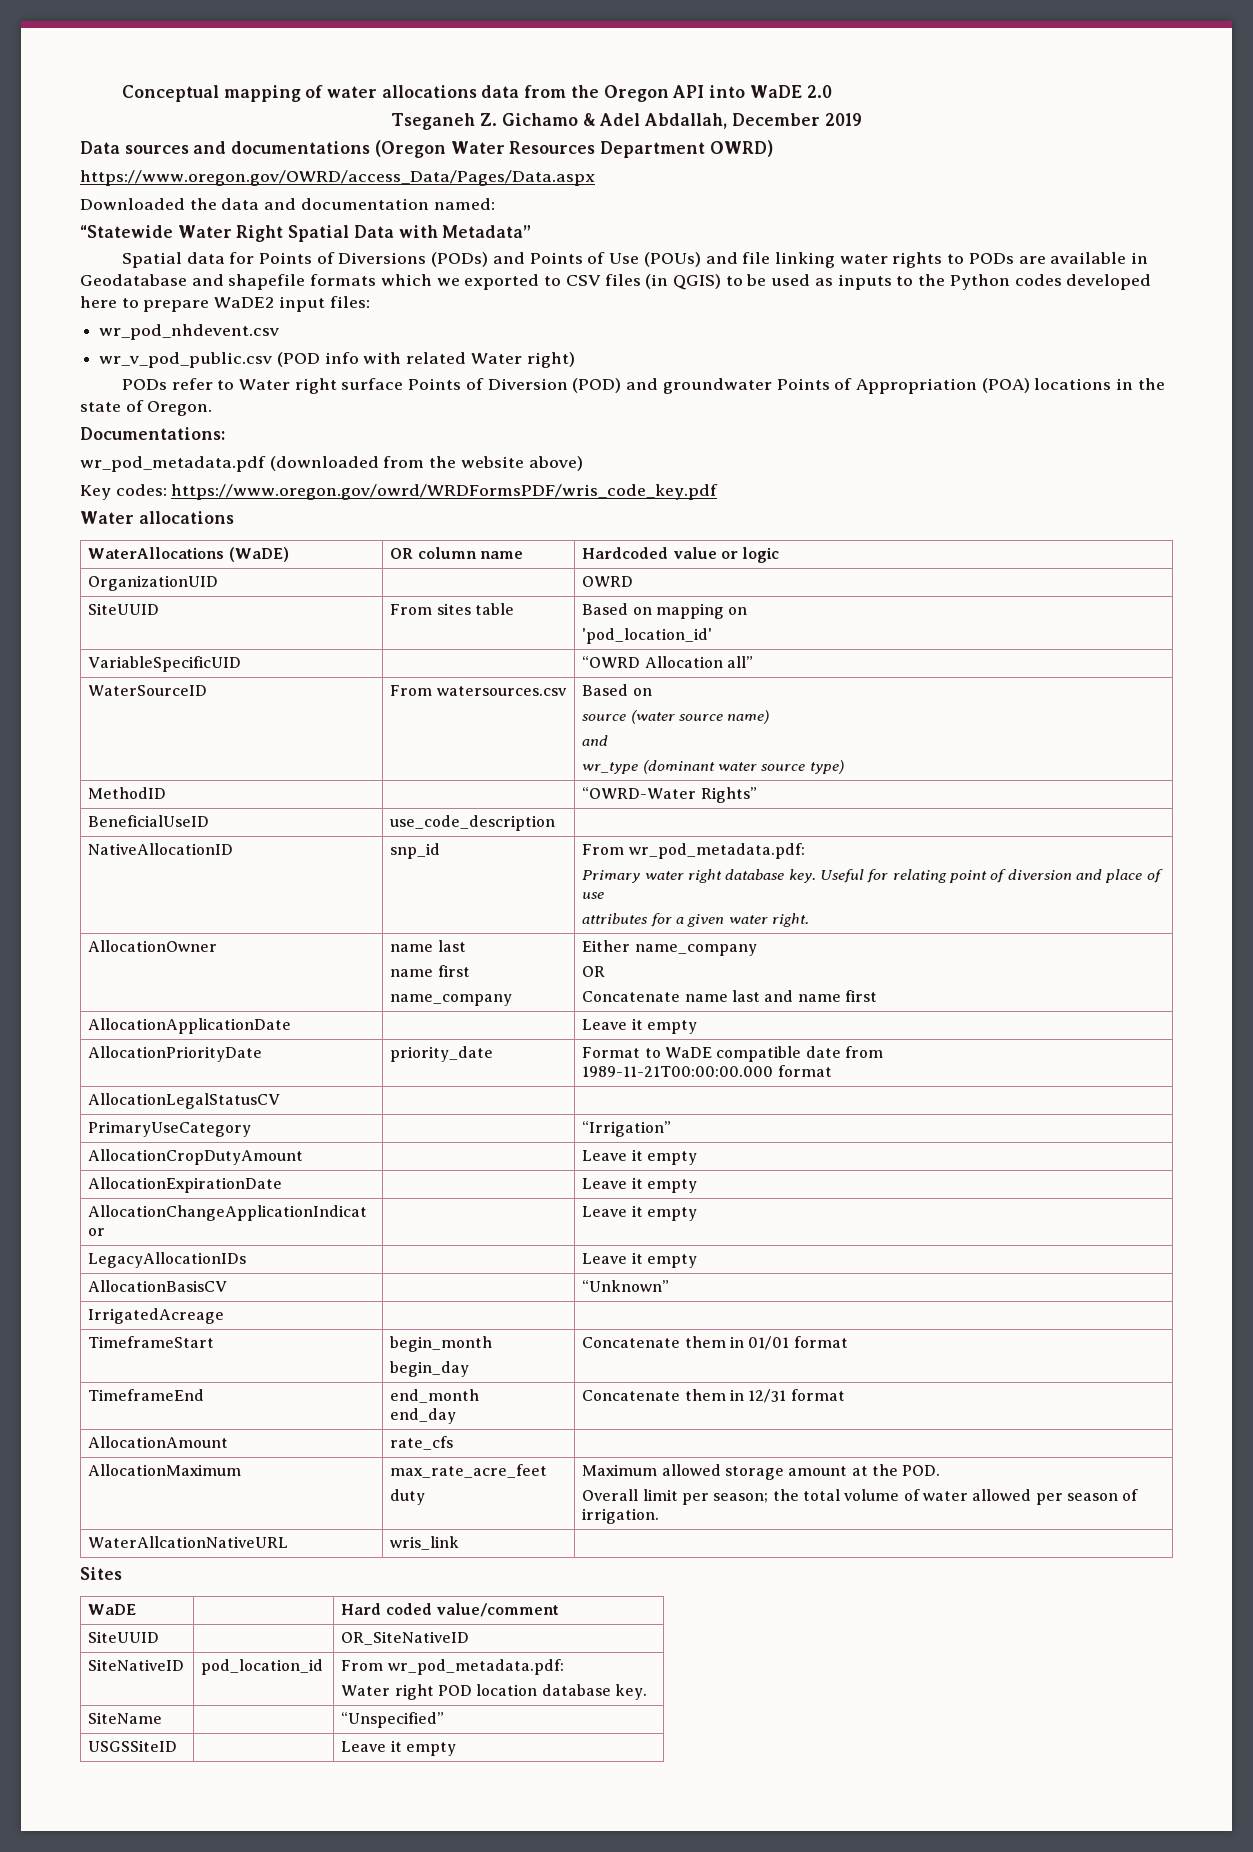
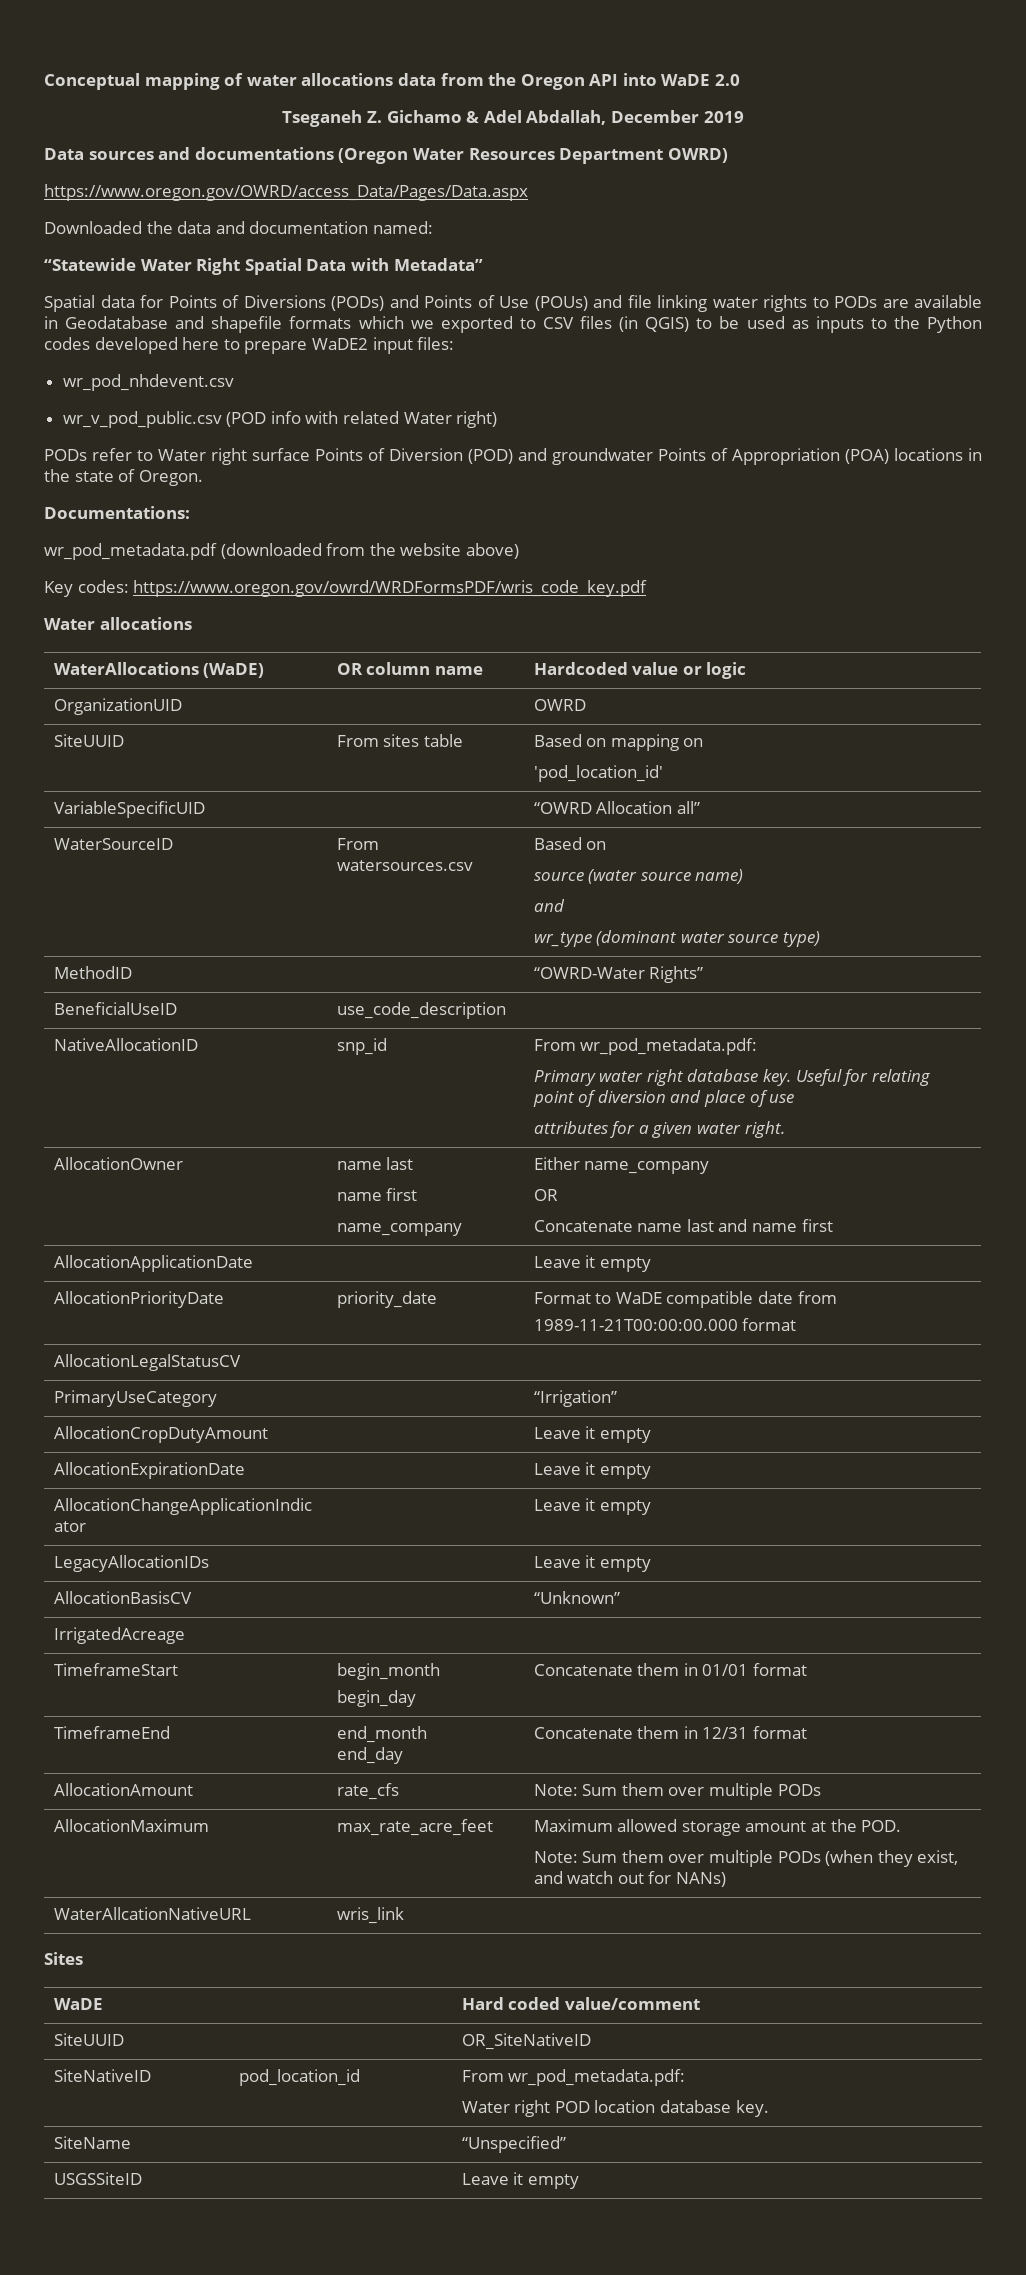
- AllocationAmount | rate_cfs |
+ AllocationAmount | rate_cfs | Note: Sum them over multiple PODs
- AllocationMaximum | max_rate_acre_feet
- duty | Maximum allowed storage amount at the POD.
- Overall limit per season; the total volume of water allowed per season of irrigation.
+ AllocationMaximum | max_rate_acre_feet | Maximum allowed storage amount at the POD.
+ Note: Sum them over multiple PODs (when they exist, and watch out for NANs)

